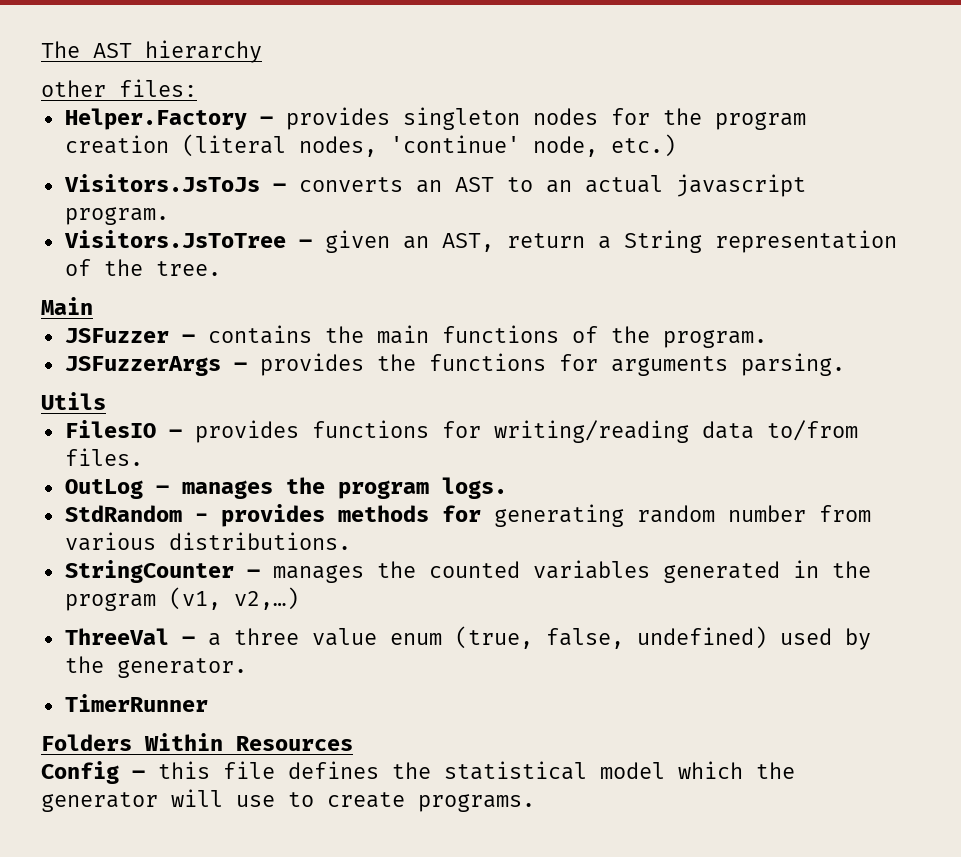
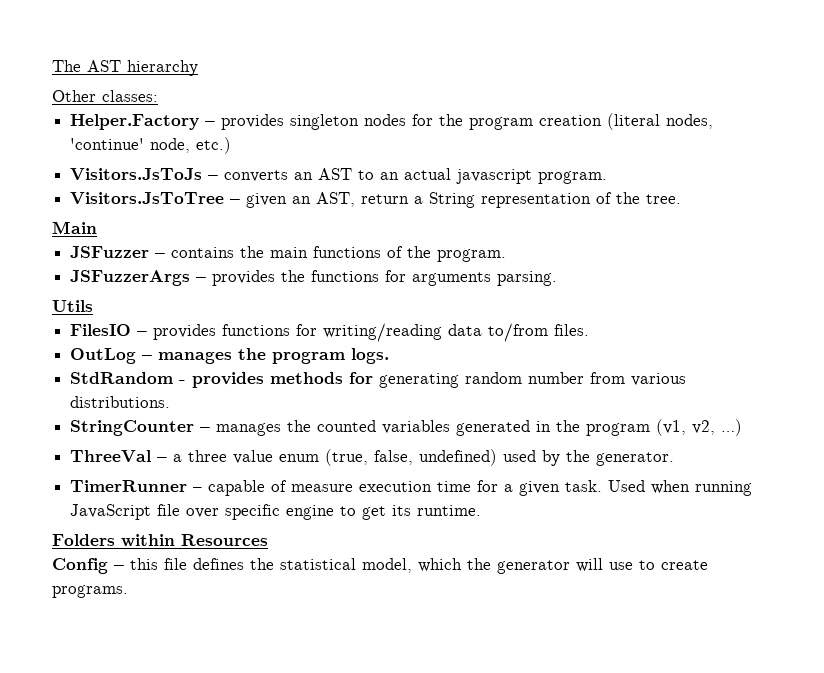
- other files:
+ Other classes:
- StringCounter – manages the counted variables generated in the program (v1, v2,…)
+ StringCounter – manages the counted variables generated in the program (v1, v2, …)
- TimerRunner
+ TimerRunner – capable of measure execution time for a given task. Used when running JavaScript file over specific engine to get its runtime.
- Folders Within Resources
+ Folders within Resources
- Config – this file defines the statistical model which the generator will use to create programs.
+ Config – this file defines the statistical model, which the generator will use to create programs.

